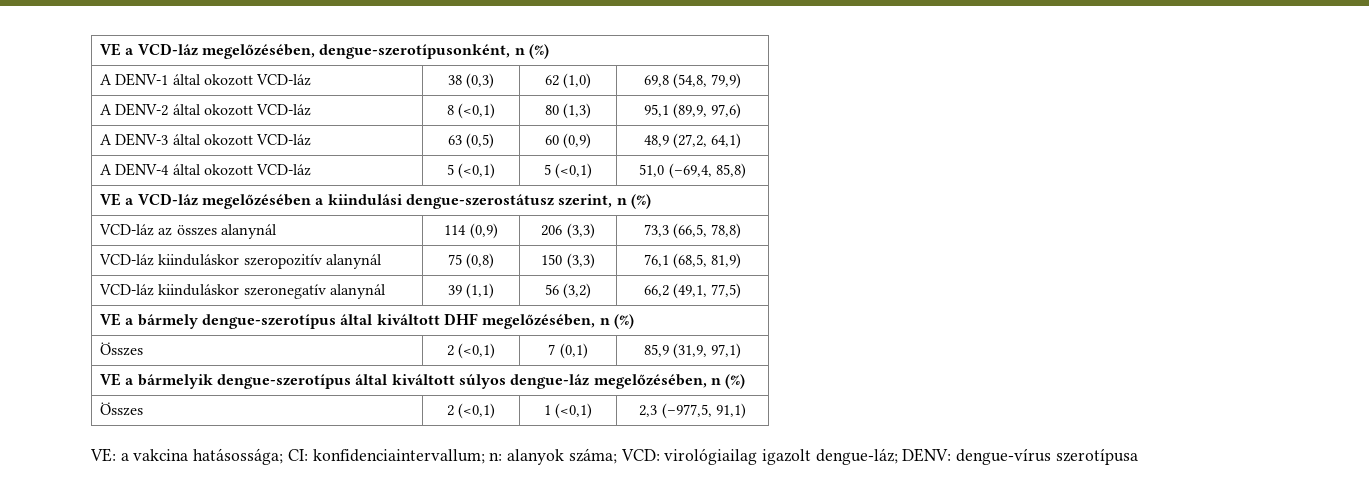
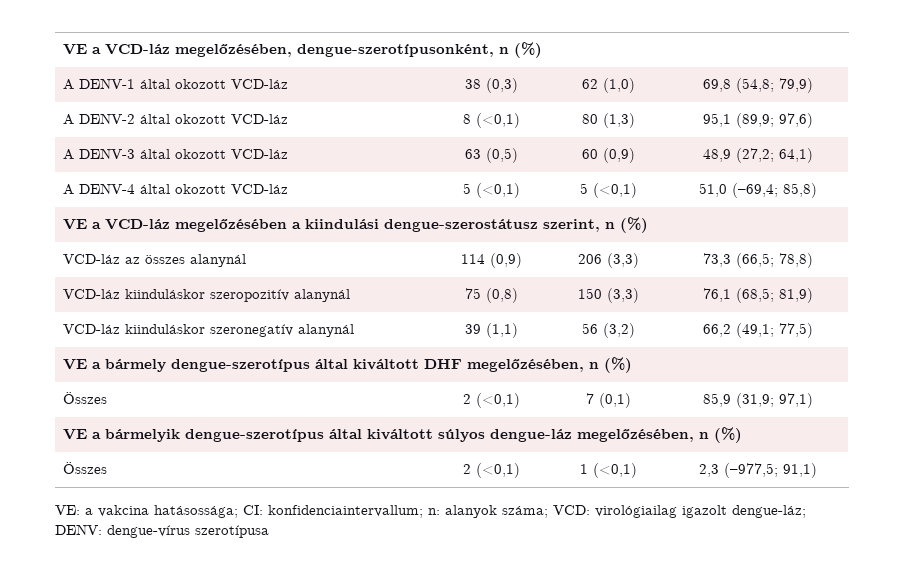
- A DENV-1 által okozott VCD-láz | 38 (0,3) | 62 (1,0) | 69,8 (54,8, 79,9)
+ A DENV-1 által okozott VCD-láz | 38 (0,3) | 62 (1,0) | 69,8 (54,8; 79,9)
- A DENV-2 által okozott VCD-láz | 8 (<0,1) | 80 (1,3) | 95,1 (89,9, 97,6)
+ A DENV-2 által okozott VCD-láz | 8 (<0,1) | 80 (1,3) | 95,1 (89,9; 97,6)
- A DENV-3 által okozott VCD-láz | 63 (0,5) | 60 (0,9) | 48,9 (27,2, 64,1)
+ A DENV-3 által okozott VCD-láz | 63 (0,5) | 60 (0,9) | 48,9 (27,2; 64,1)
- A DENV-4 által okozott VCD-láz | 5 (<0,1) | 5 (<0,1) | 51,0 (–69,4, 85,8)
+ A DENV-4 által okozott VCD-láz | 5 (<0,1) | 5 (<0,1) | 51,0 (–69,4; 85,8)
- VCD-láz az összes alanynál | 114 (0,9) | 206 (3,3) | 73,3 (66,5, 78,8)
+ VCD-láz az összes alanynál | 114 (0,9) | 206 (3,3) | 73,3 (66,5; 78,8)
- VCD-láz kiinduláskor szeropozitív alanynál | 75 (0,8) | 150 (3,3) | 76,1 (68,5, 81,9)
+ VCD-láz kiinduláskor szeropozitív alanynál | 75 (0,8) | 150 (3,3) | 76,1 (68,5; 81,9)
- VCD-láz kiinduláskor szeronegatív alanynál | 39 (1,1) | 56 (3,2) | 66,2 (49,1, 77,5)
+ VCD-láz kiinduláskor szeronegatív alanynál | 39 (1,1) | 56 (3,2) | 66,2 (49,1; 77,5)
- Összes | 2 (<0,1) | 7 (0,1) | 85,9 (31,9, 97,1)
+ Összes | 2 (<0,1) | 7 (0,1) | 85,9 (31,9; 97,1)
- Összes | 2 (<0,1) | 1 (<0,1) | 2,3 (–977,5, 91,1)
+ Összes | 2 (<0,1) | 1 (<0,1) | 2,3 (–977,5; 91,1)

